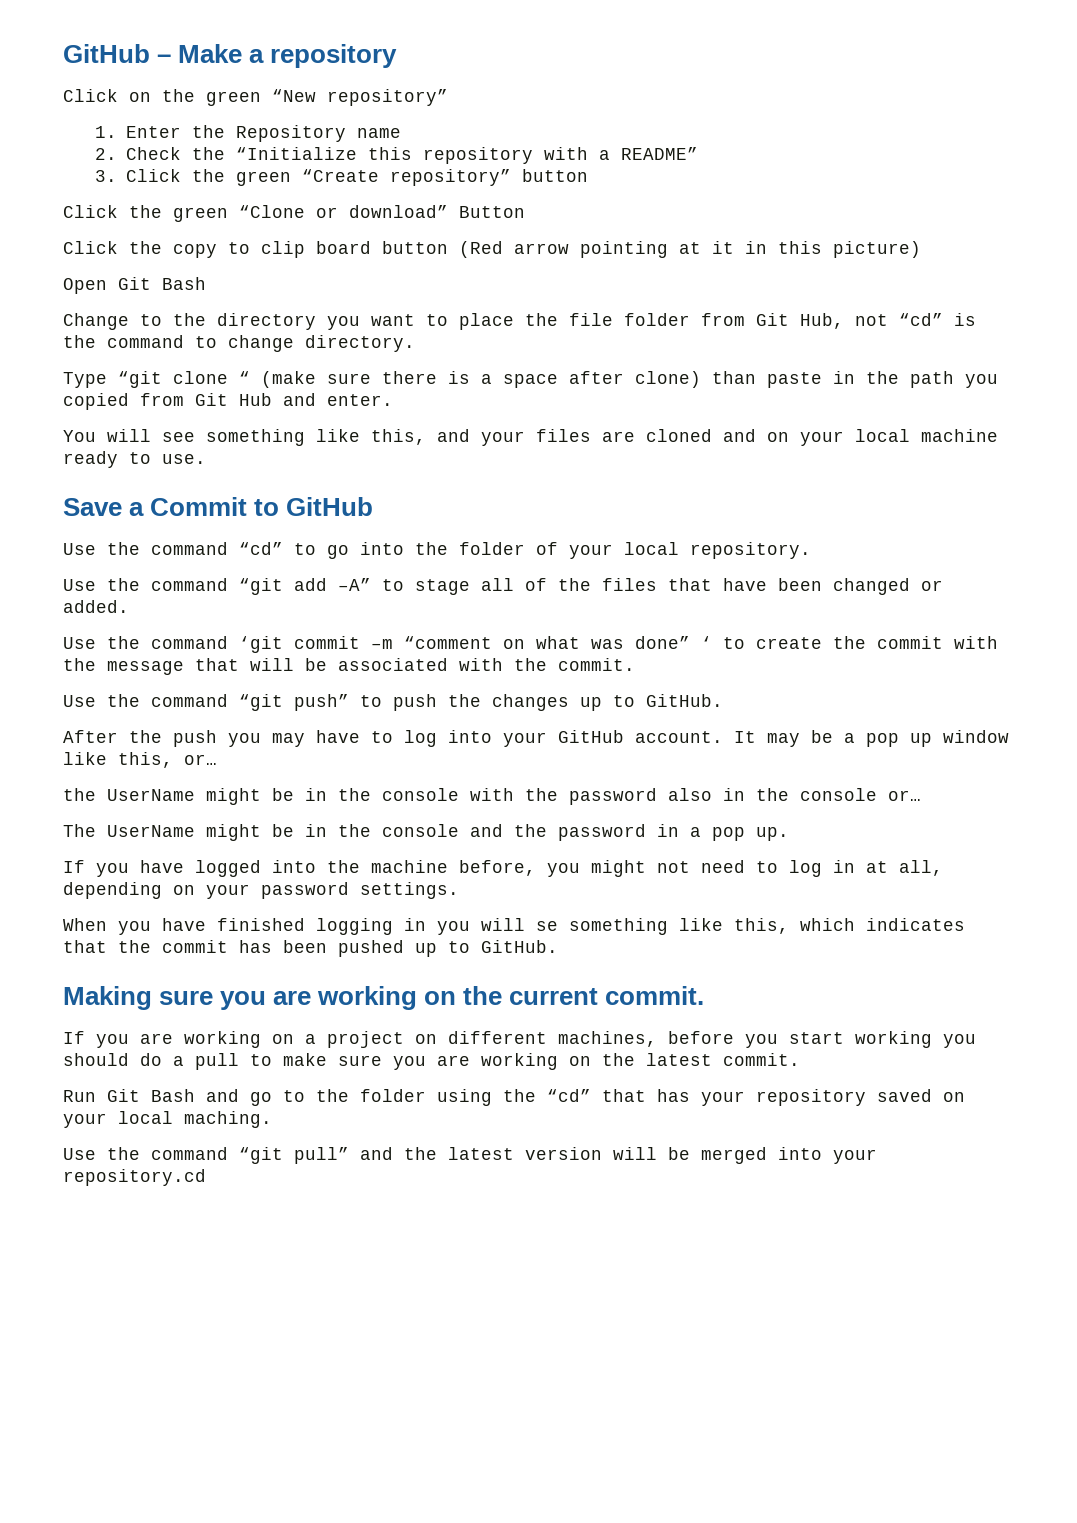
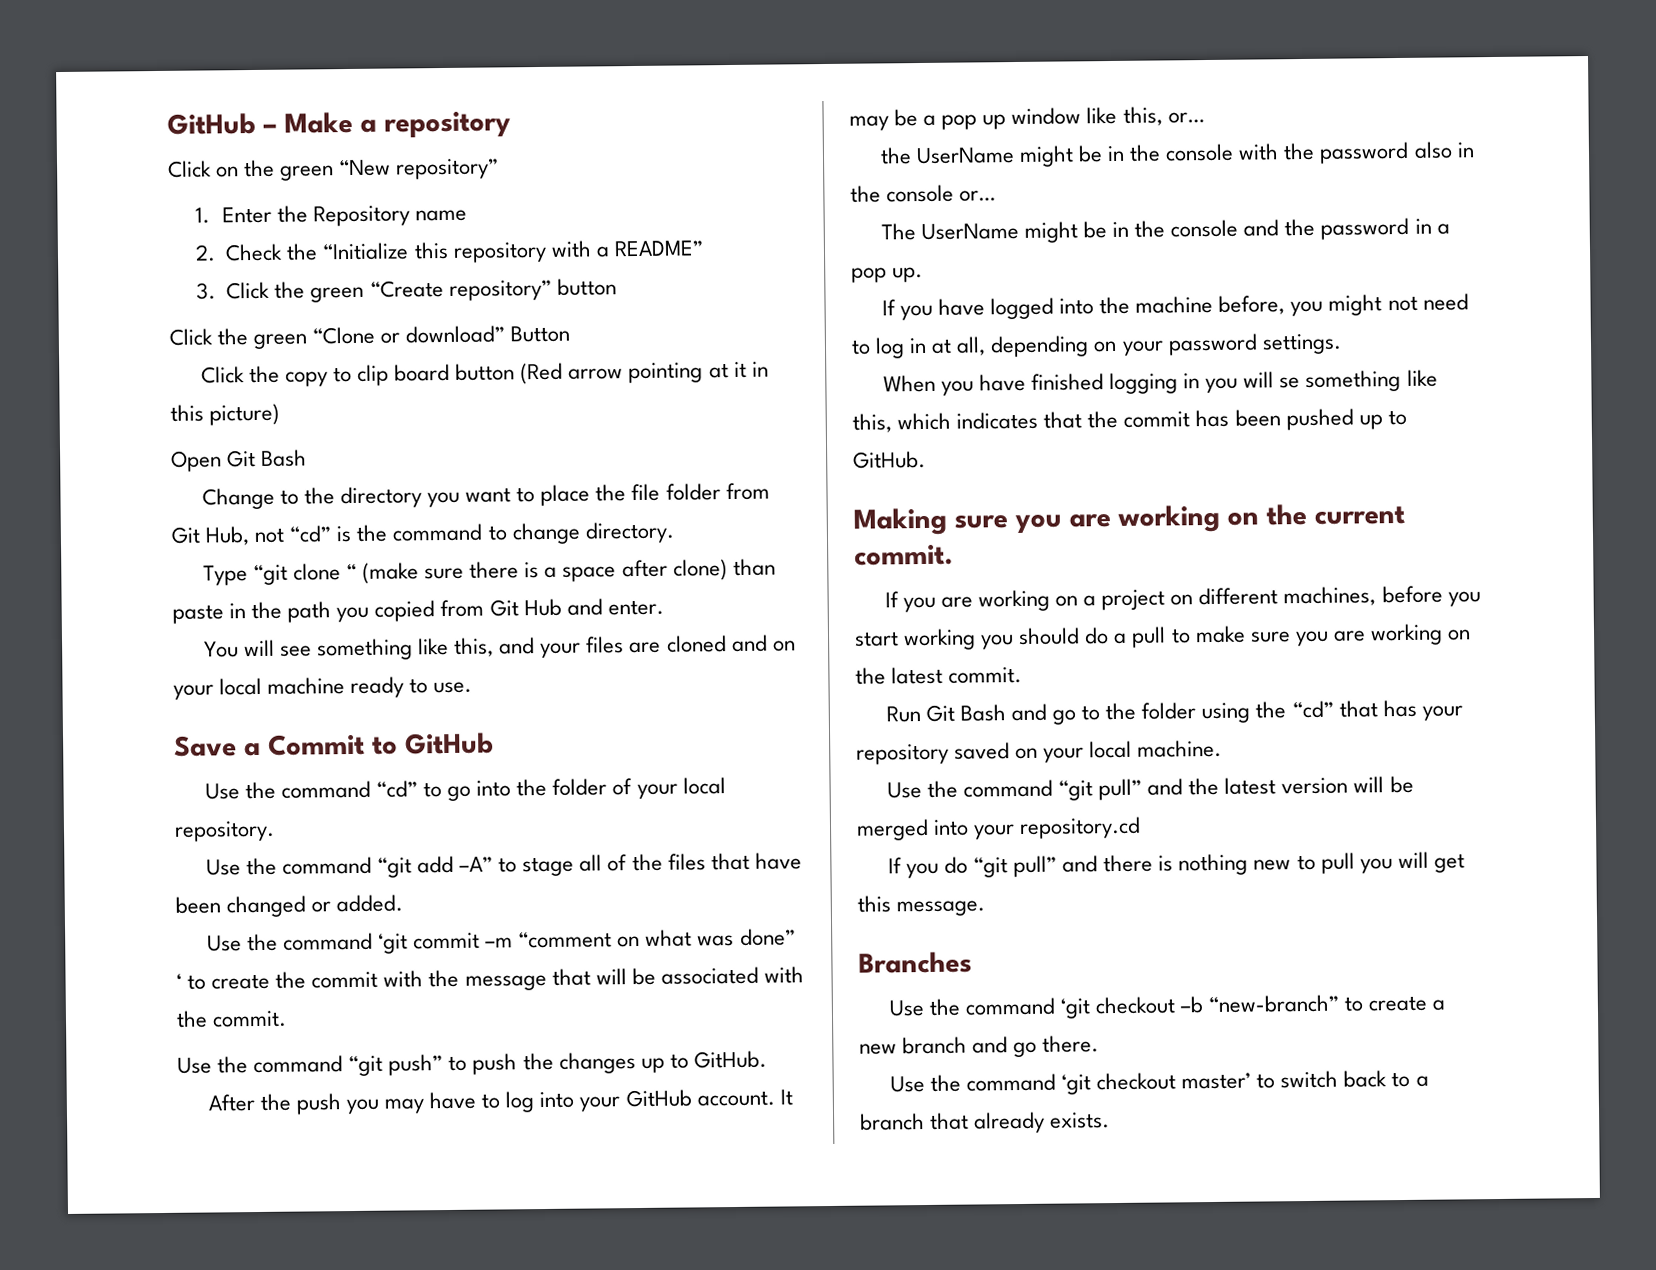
- Run Git Bash and go to the folder using the “cd” that has your repository saved on your local maching.
+ Run Git Bash and go to the folder using the “cd” that has your repository saved on your local machine.
+ If you do “git pull” and there is nothing new to pull you will get this message.
+ Branches
+ Use the command ‘git checkout –b “new-branch” to create a new branch and go there.
+ Use the command ‘git checkout master’ to switch back to a branch that already exists.

